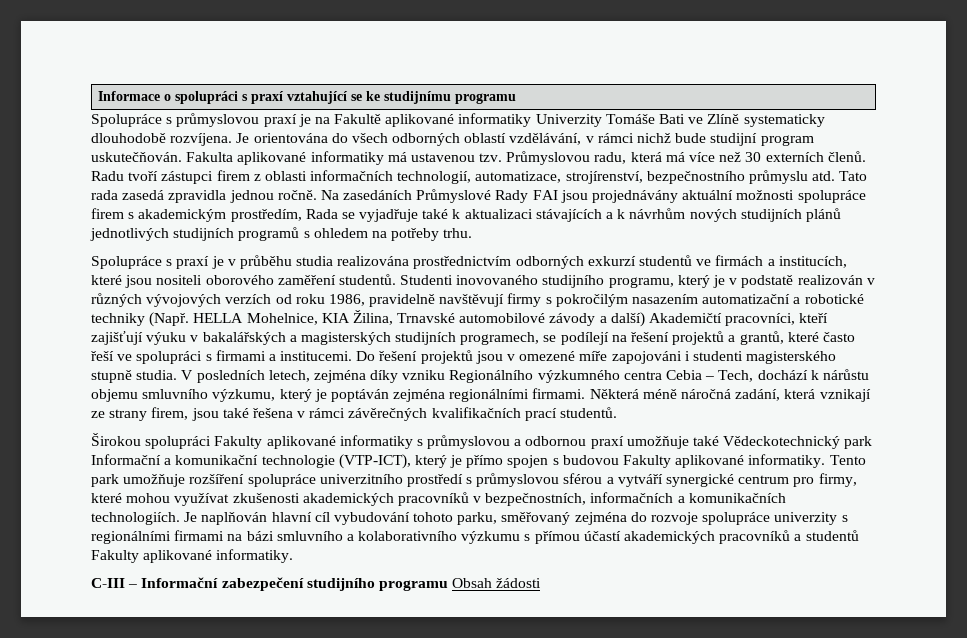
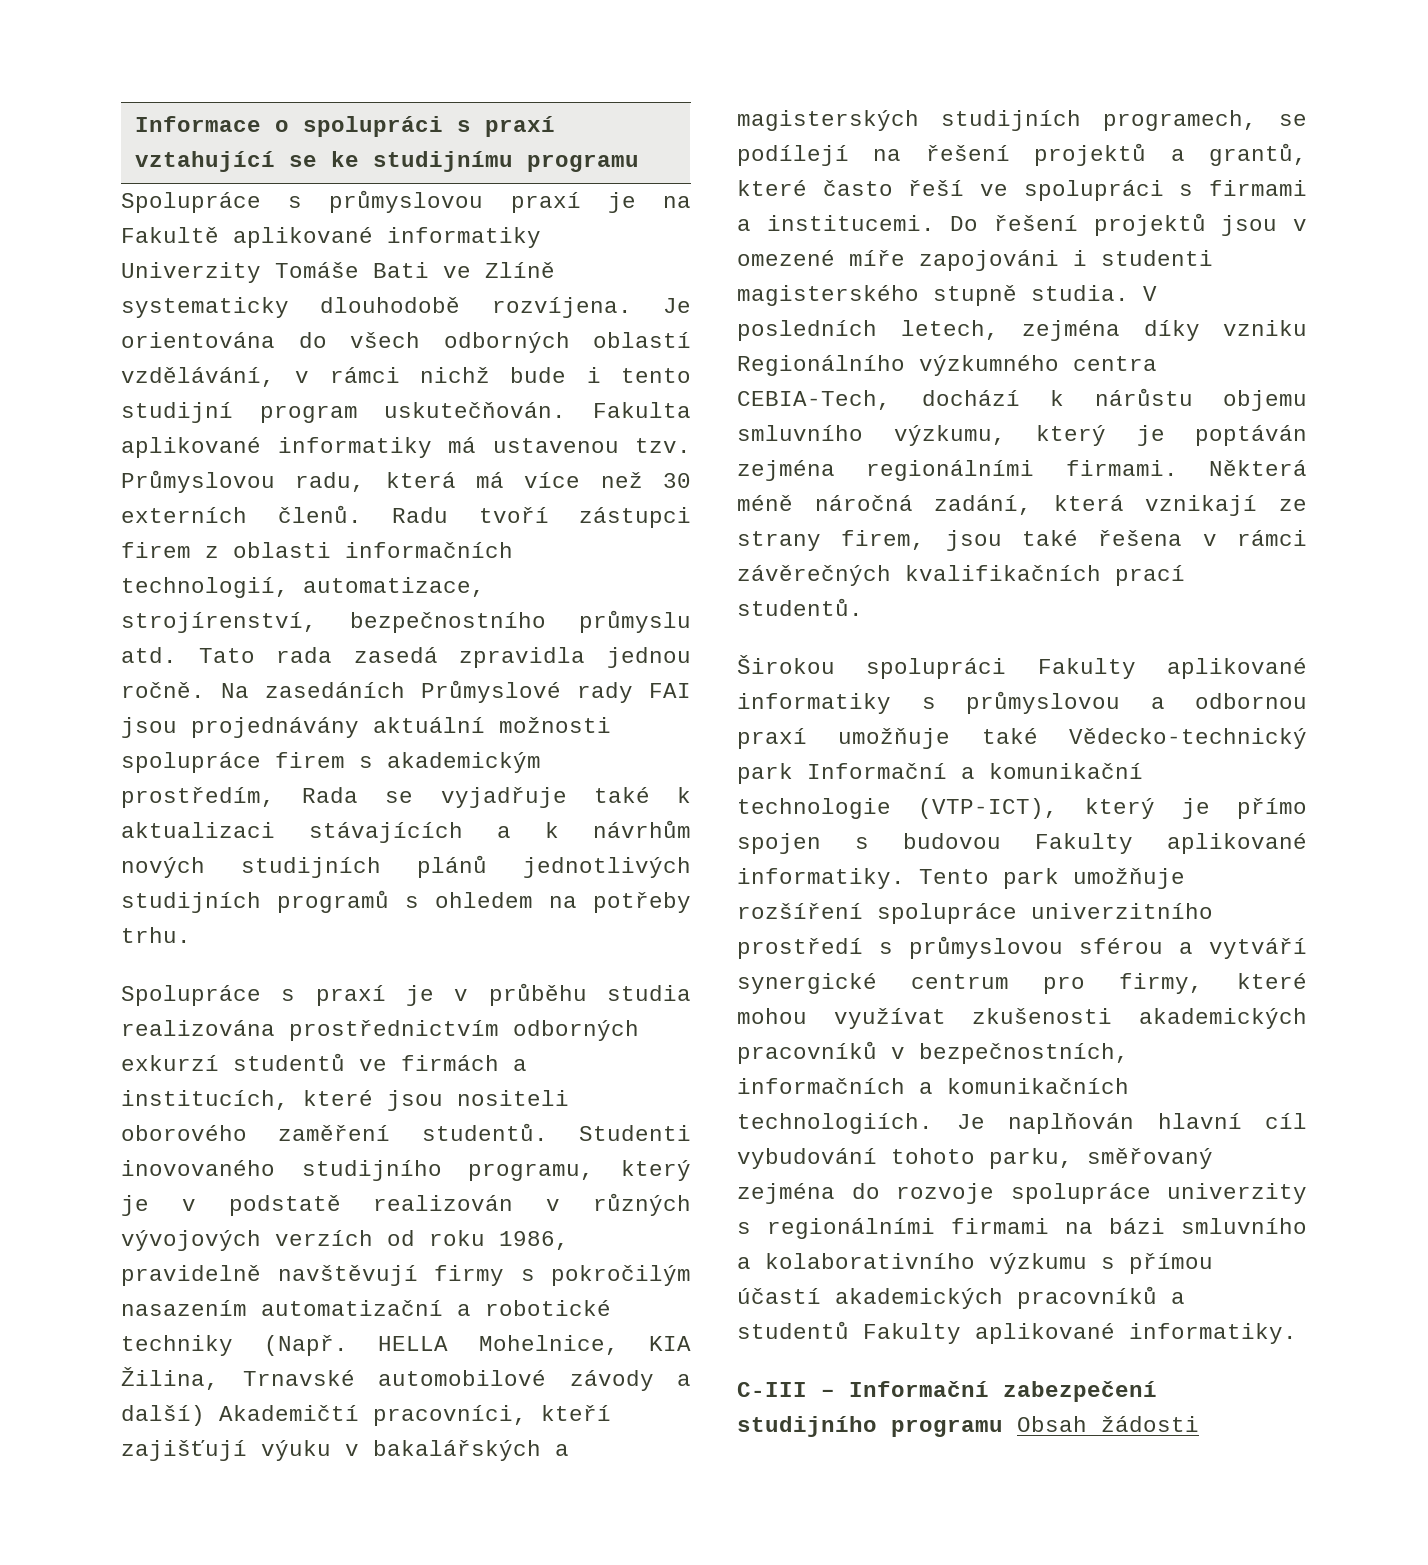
- Je orientována do všech odborných oblastí vzdělávání, v rámci nichž bude studijní program uskutečňován.
+ Je orientována do všech odborných oblastí vzdělávání, v rámci nichž bude i tento studijní program uskutečňován.
- Na zasedáních Průmyslové Rady FAI jsou projednávány aktuální možnosti spolupráce firem s akademickým prostředím, Rada se vyjadřuje také k aktualizaci stávajících a k návrhům nových studijních plánů jednotlivých studijních programů s ohledem na potřeby trhu.
+ Na zasedáních Průmyslové rady FAI jsou projednávány aktuální možnosti spolupráce firem s akademickým prostředím, Rada se vyjadřuje také k aktualizaci stávajících a k návrhům nových studijních plánů jednotlivých studijních programů s ohledem na potřeby trhu.
- V posledních letech, zejména díky vzniku Regionálního výzkumného centra Cebia – Tech, dochází k nárůstu objemu smluvního výzkumu, který je poptáván zejména regionálními firmami.
+ V posledních letech, zejména díky vzniku Regionálního výzkumného centra CEBIA-Tech, dochází k nárůstu objemu smluvního výzkumu, který je poptáván zejména regionálními firmami.
- Širokou spolupráci Fakulty aplikované informatiky s průmyslovou a odbornou praxí umožňuje také Vědeckotechnický park Informační a komunikační technologie (VTP-ICT), který je přímo spojen s budovou Fakulty aplikované informatiky.
+ Širokou spolupráci Fakulty aplikované informatiky s průmyslovou a odbornou praxí umožňuje také Vědecko-technický park Informační a komunikační technologie (VTP-ICT), který je přímo spojen s budovou Fakulty aplikované informatiky.

